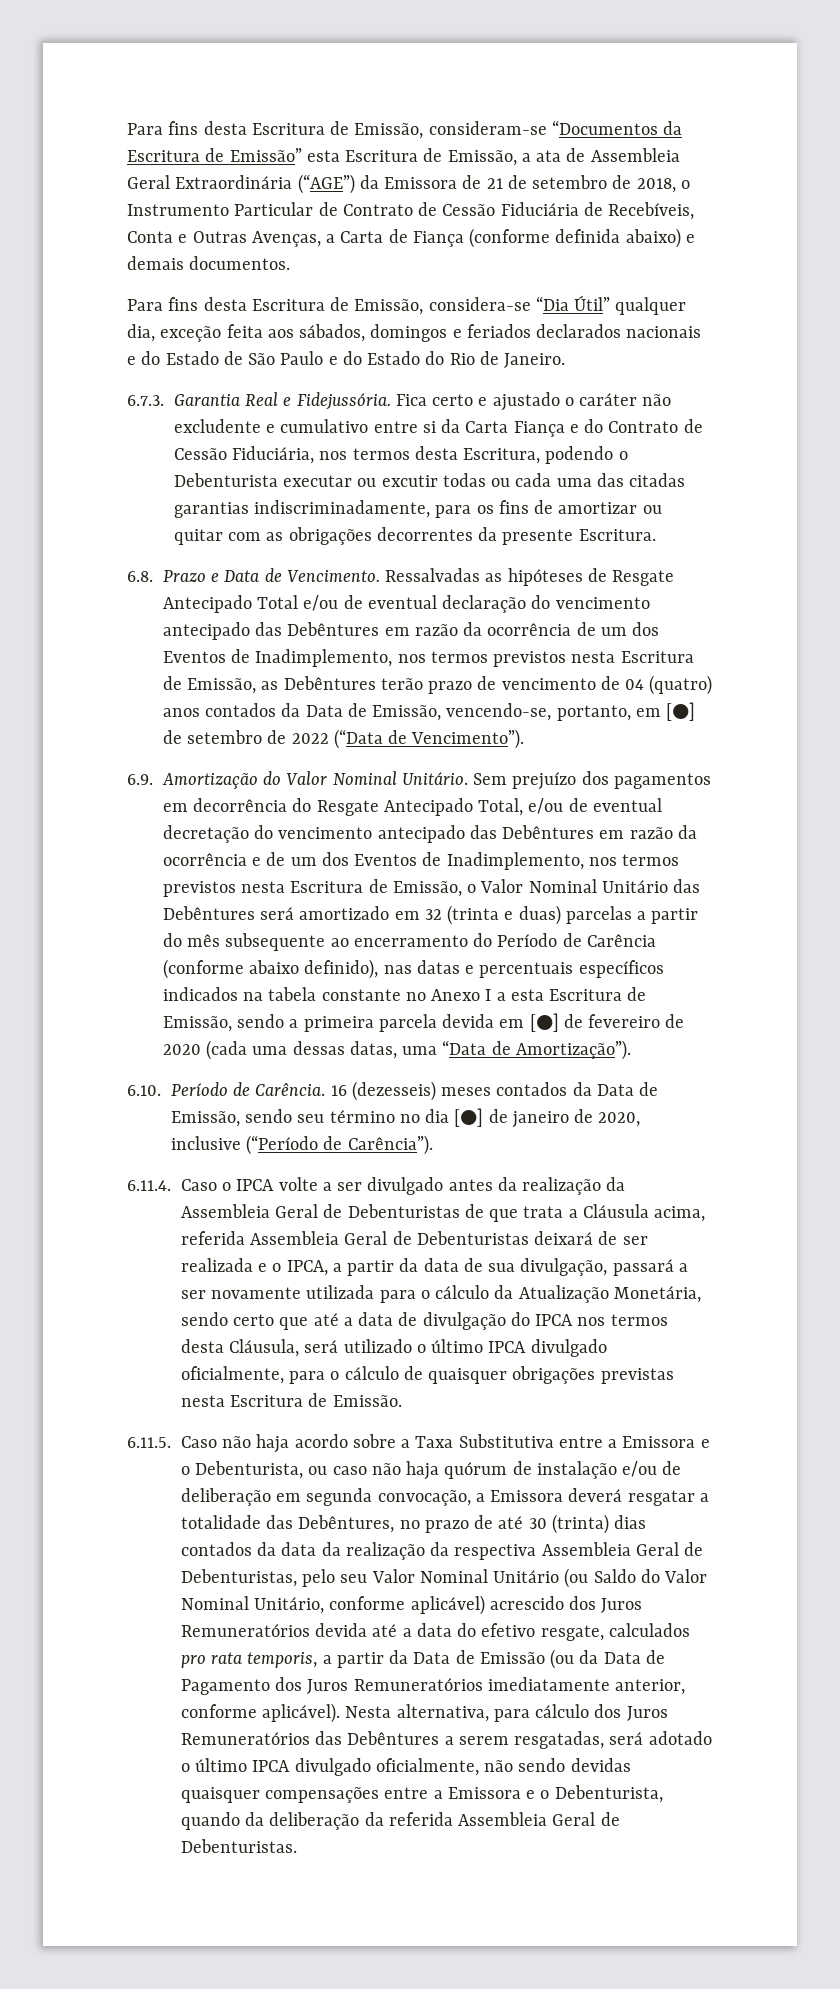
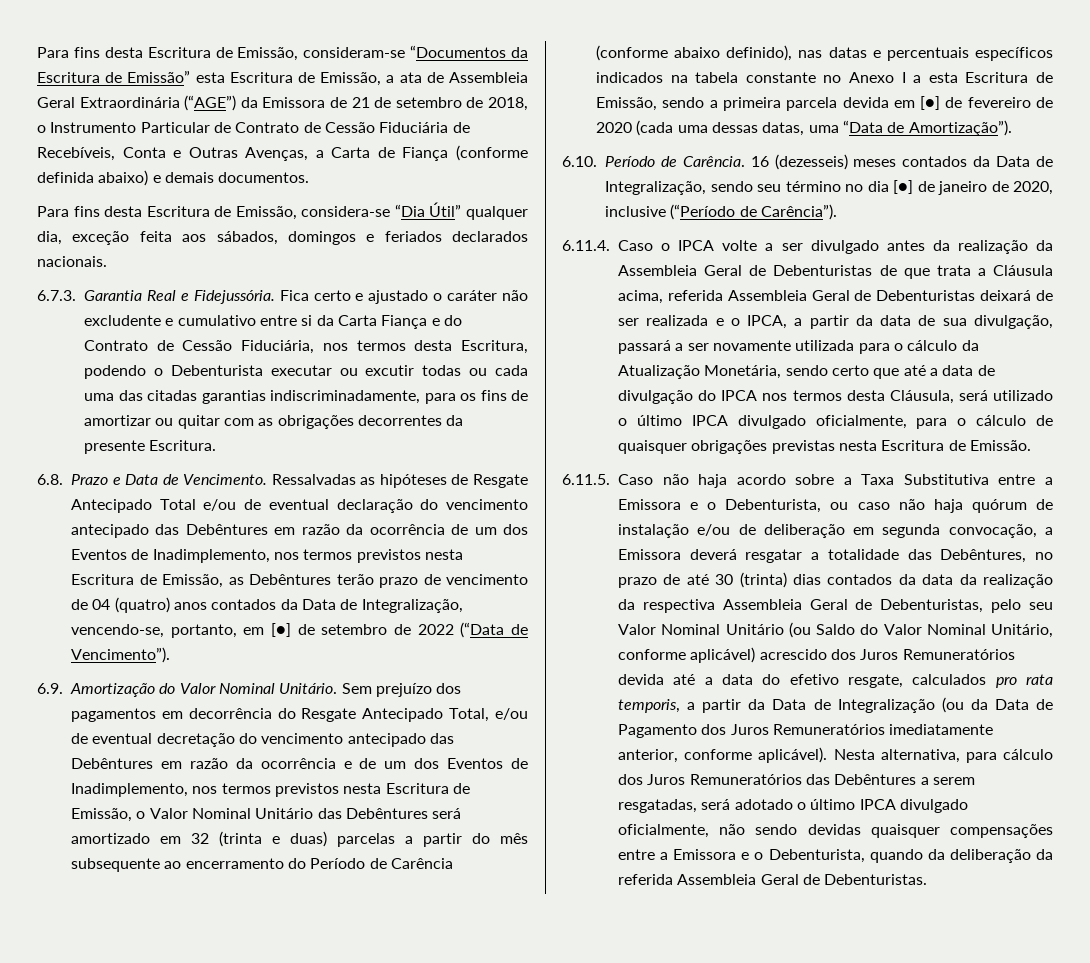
- Para fins desta Escritura de Emissão, considera-se “Dia Útil” qualquer dia, exceção feita aos sábados, domingos e feriados declarados nacionais e do Estado de São Paulo e do Estado do Rio de Janeiro.
+ Para fins desta Escritura de Emissão, considera-se “Dia Útil” qualquer dia, exceção feita aos sábados, domingos e feriados declarados nacionais.
- Ressalvadas as hipóteses de Resgate Antecipado Total e/ou de eventual declaração do vencimento antecipado das Debêntures em razão da ocorrência de um dos Eventos de Inadimplemento, nos termos previstos nesta Escritura de Emissão, as Debêntures terão prazo de vencimento de 04 (quatro) anos contados da Data de Emissão, vencendo-se, portanto, em [●] de setembro de 2022 (“Data de Vencimento”).
+ Ressalvadas as hipóteses de Resgate Antecipado Total e/ou de eventual declaração do vencimento antecipado das Debêntures em razão da ocorrência de um dos Eventos de Inadimplemento, nos termos previstos nesta Escritura de Emissão, as Debêntures terão prazo de vencimento de 04 (quatro) anos contados da Data de Integralização, vencendo-se, portanto, em [●] de setembro de 2022 (“Data de Vencimento”).
- 16 (dezesseis) meses contados da Data de Emissão, sendo seu término no dia [●] de janeiro de 2020, inclusive (“Período de Carência”).
+ 16 (dezesseis) meses contados da Data de Integralização, sendo seu término no dia [●] de janeiro de 2020, inclusive (“Período de Carência”).
- 6.11.5. Caso não haja acordo sobre a Taxa Substitutiva entre a Emissora e o Debenturista, ou caso não haja quórum de instalação e/ou de deliberação em segunda convocação, a Emissora deverá resgatar a totalidade das Debêntures, no prazo de até 30 (trinta) dias contados da data da realização da respectiva Assembleia Geral de Debenturistas, pelo seu Valor Nominal Unitário (ou Saldo do Valor Nominal Unitário, conforme aplicável) acrescido dos Juros Remuneratórios devida até a data do efetivo resgate, calculados pro rata temporis, a partir da Data de Emissão (ou da Data de Pagamento dos Juros Remuneratórios imediatamente anterior, conforme aplicável).
+ 6.11.5. Caso não haja acordo sobre a Taxa Substitutiva entre a Emissora e o Debenturista, ou caso não haja quórum de instalação e/ou de deliberação em segunda convocação, a Emissora deverá resgatar a totalidade das Debêntures, no prazo de até 30 (trinta) dias contados da data da realização da respectiva Assembleia Geral de Debenturistas, pelo seu Valor Nominal Unitário (ou Saldo do Valor Nominal Unitário, conforme aplicável) acrescido dos Juros Remuneratórios devida até a data do efetivo resgate, calculados pro rata temporis, a partir da Data de Integralização (ou da Data de Pagamento dos Juros Remuneratórios imediatamente anterior, conforme aplicável).

